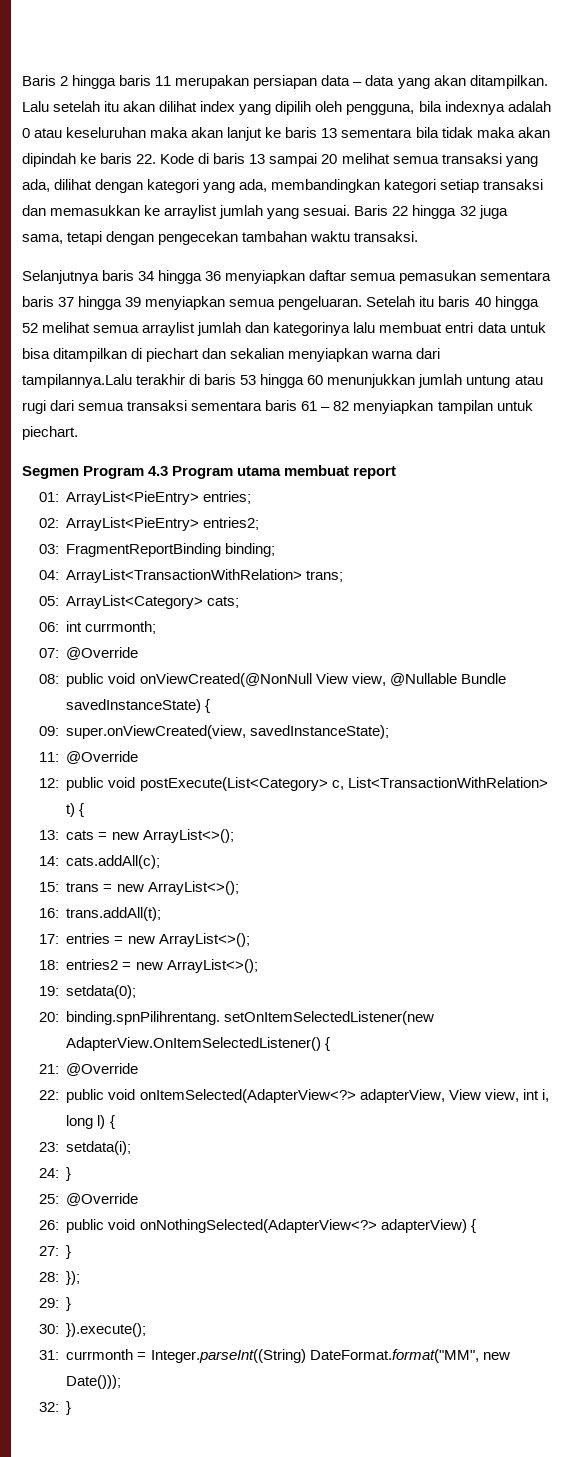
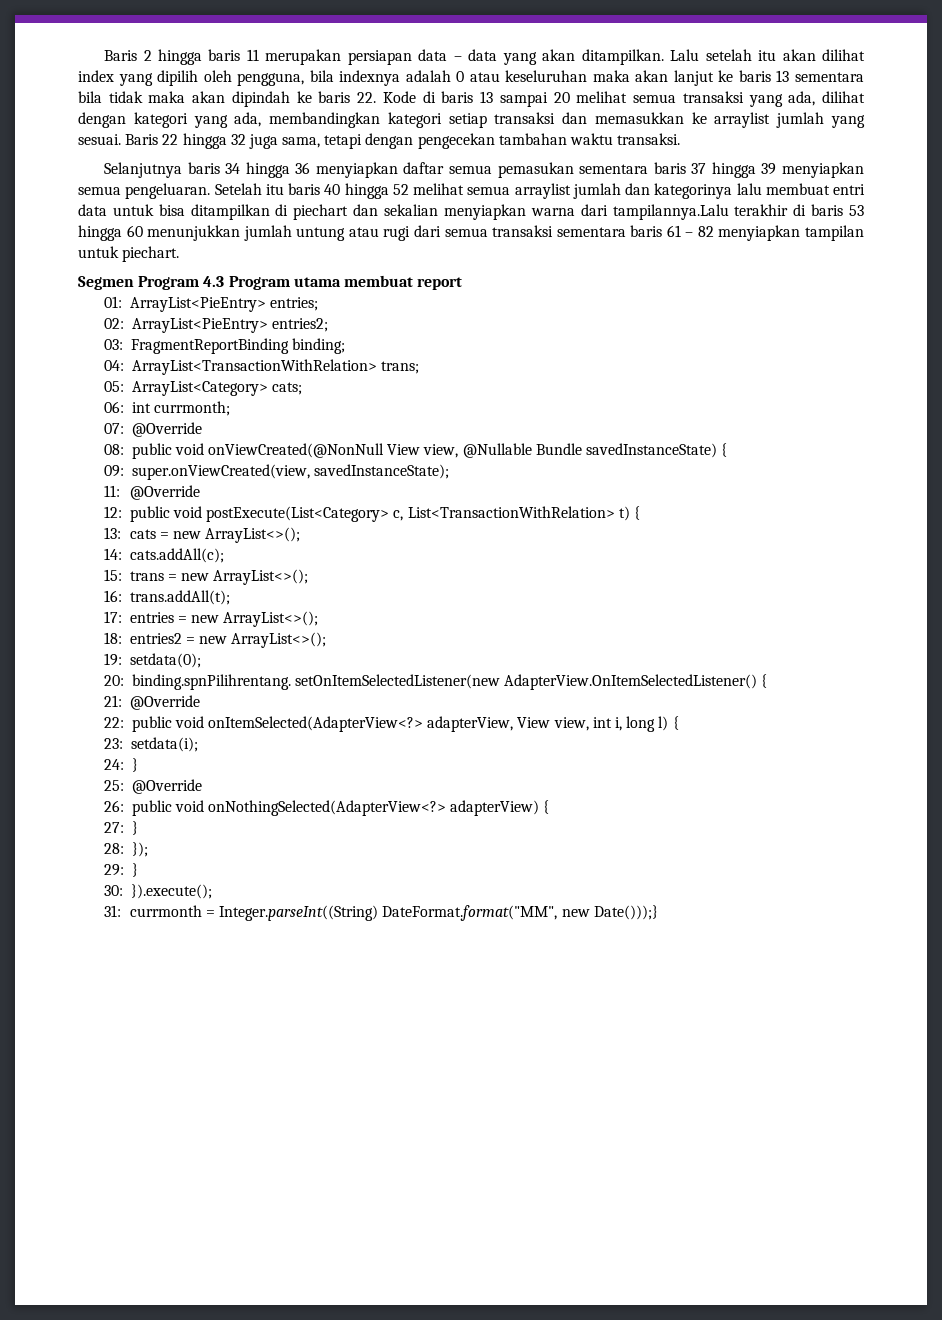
- 31: currmonth = Integer.parseInt((String) DateFormat.format("MM", new Date()));
- 32: }
+ 31: currmonth = Integer.parseInt((String) DateFormat.format("MM", new Date()));}

